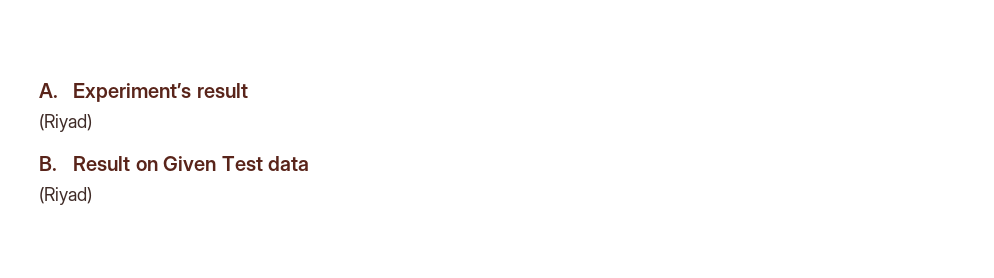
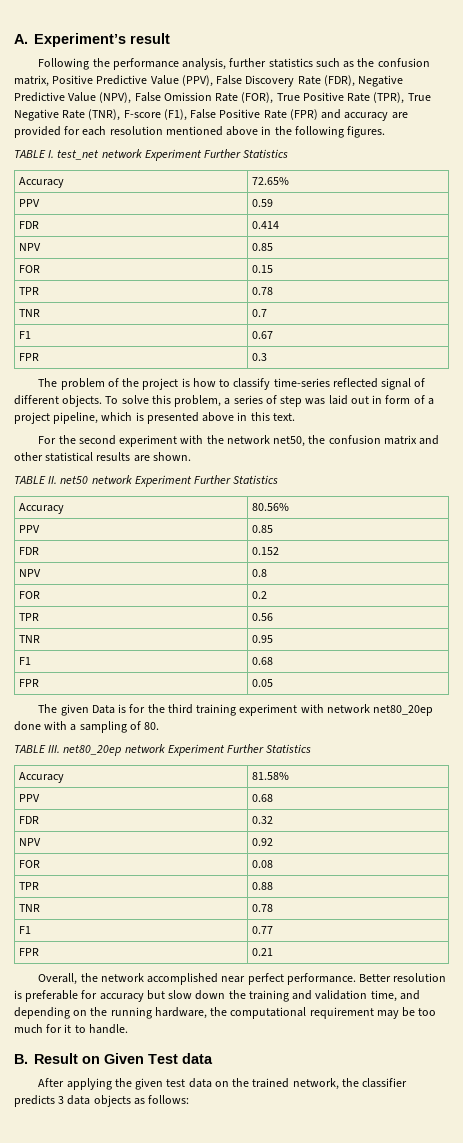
  A. Experiment’s result
- (Riyad)
+ Following the performance analysis, further statistics such as the confusion matrix, Positive Predictive Value (PPV), False Discovery Rate (FDR), Negative Predictive Value (NPV), False Omission Rate (FOR), True Positive Rate (TPR), True Negative Rate (TNR), F-score (F1), False Positive Rate (FPR) and accuracy are provided for each resolution mentioned above in the following figures.
+ TABLE I. test_net network Experiment Further Statistics
+ Accuracy | 72.65%
+ PPV | 0.59
+ FDR | 0.414
+ NPV | 0.85
+ FOR | 0.15
+ TPR | 0.78
+ TNR | 0.7
+ F1 | 0.67
+ FPR | 0.3
+ The problem of the project is how to classify time-series reflected signal of different objects. To solve this problem, a series of step was laid out in form of a project pipeline, which is presented above in this text.
+ For the second experiment with the network net50, the confusion matrix and other statistical results are shown.
+ TABLE II. net50 network Experiment Further Statistics
+ Accuracy | 80.56%
+ PPV | 0.85
+ FDR | 0.152
+ NPV | 0.8
+ FOR | 0.2
+ TPR | 0.56
+ TNR | 0.95
+ F1 | 0.68
+ FPR | 0.05
+ The given Data is for the third training experiment with network net80_20ep done with a sampling of 80.
+ TABLE III. net80_20ep network Experiment Further Statistics
+ Accuracy | 81.58%
+ PPV | 0.68
+ FDR | 0.32
+ NPV | 0.92
+ FOR | 0.08
+ TPR | 0.88
+ TNR | 0.78
+ F1 | 0.77
+ FPR | 0.21
+ Overall, the network accomplished near perfect performance. Better resolution is preferable for accuracy but slow down the training and validation time, and depending on the running hardware, the computational requirement may be too much for it to handle.
  B. Result on Given Test data
- (Riyad)
+ After applying the given test data on the trained network, the classifier predicts 3 data objects as follows:

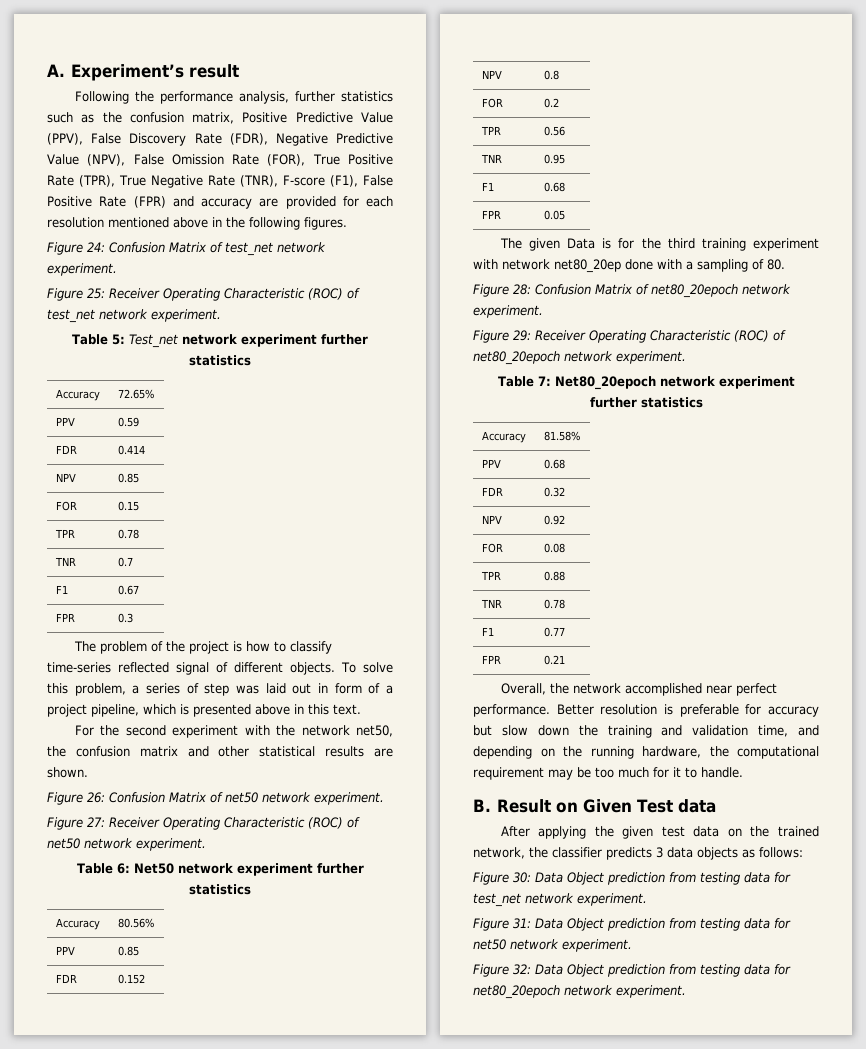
- TABLE I. test_net network Experiment Further Statistics
+ Figure 24: Confusion Matrix of test_net network experiment.
+ Figure 25: Receiver Operating Characteristic (ROC) of test_net network experiment.
+ Table 5: Test_net network experiment further statistics
- TABLE II. net50 network Experiment Further Statistics
+ Figure 26: Confusion Matrix of net50 network experiment.
+ Figure 27: Receiver Operating Characteristic (ROC) of net50 network experiment.
+ Table 6: Net50 network experiment further statistics
- TABLE III. net80_20ep network Experiment Further Statistics
+ Figure 28: Confusion Matrix of net80_20epoch network experiment.
+ Figure 29: Receiver Operating Characteristic (ROC) of net80_20epoch network experiment.
+ Table 7: Net80_20epoch network experiment further statistics
+ Figure 30: Data Object prediction from testing data for test_net network experiment.
+ Figure 31: Data Object prediction from testing data for net50 network experiment.
+ Figure 32: Data Object prediction from testing data for net80_20epoch network experiment.

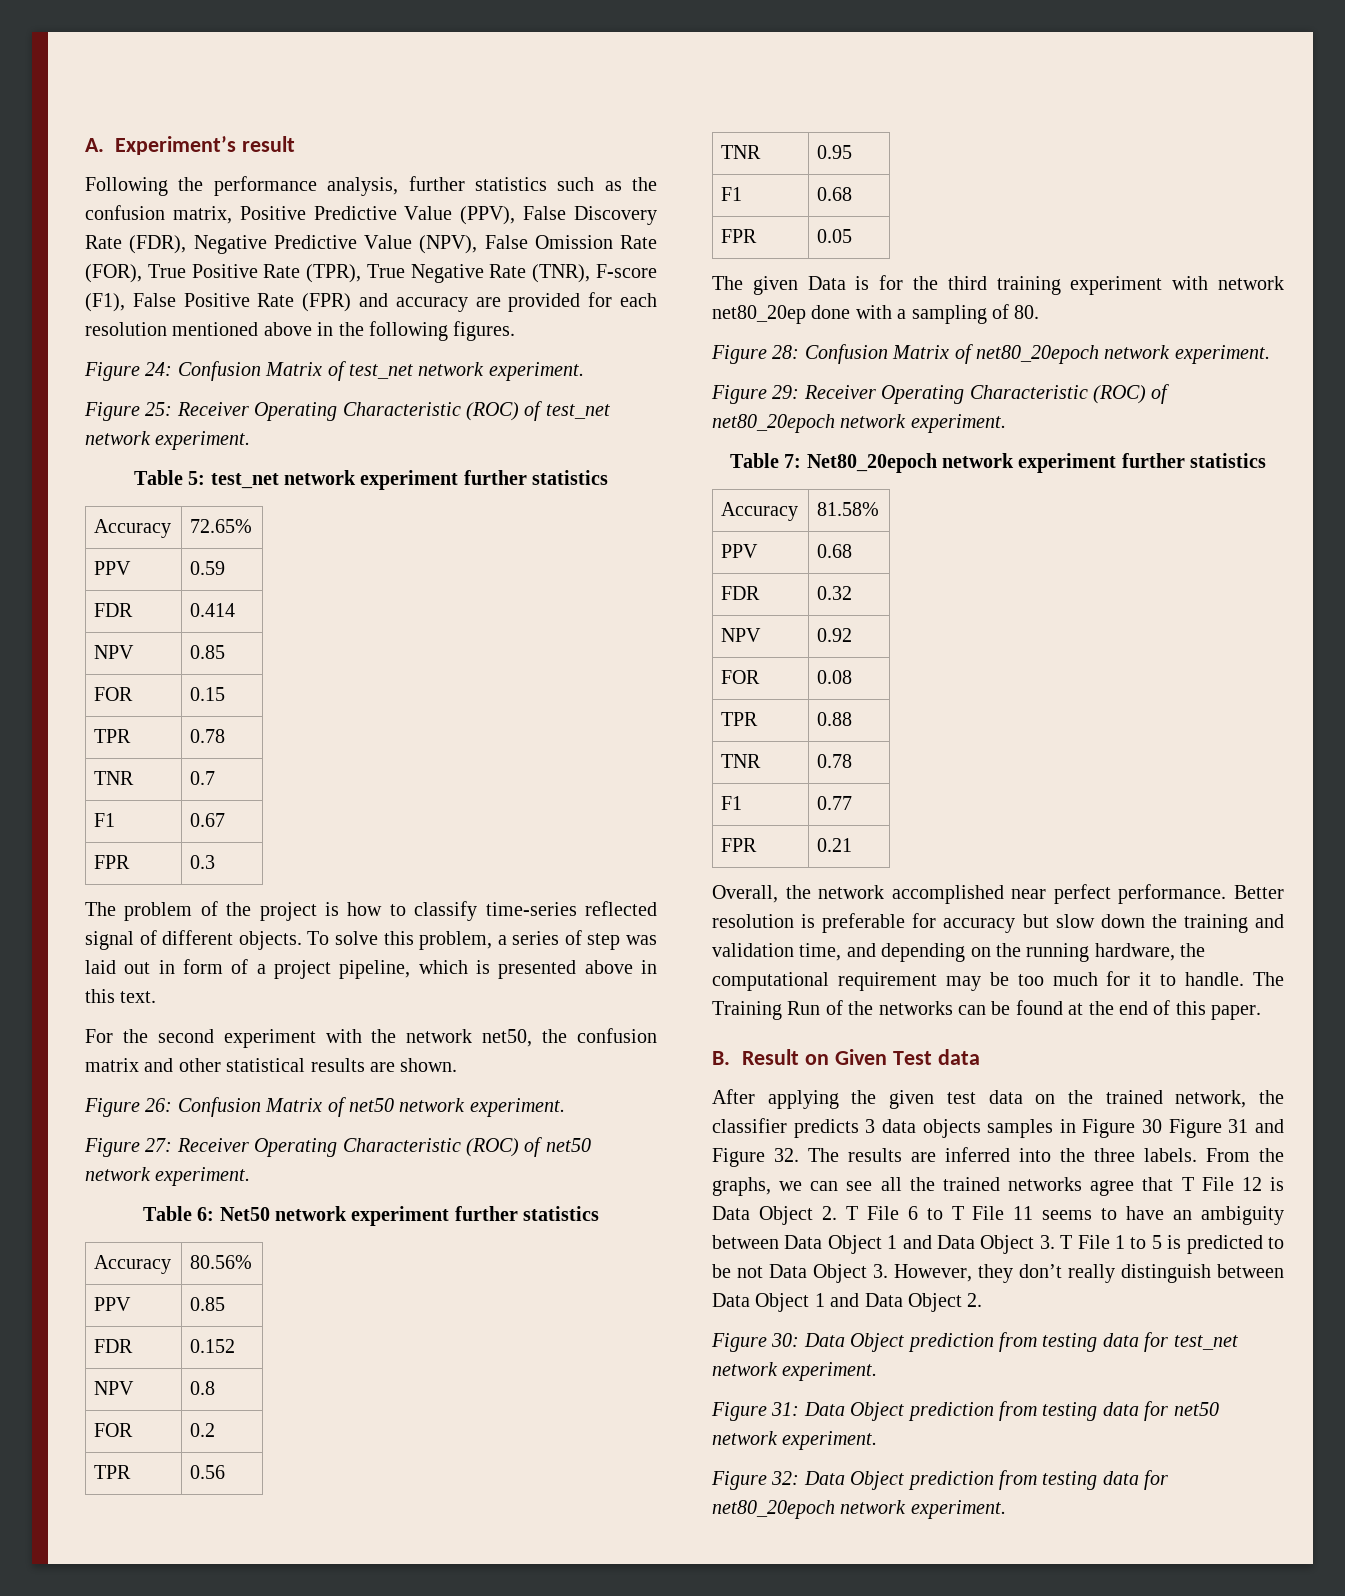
- Table 5: Test_net network experiment further statistics
+ Table 5: test_net network experiment further statistics
+ The Training Run of the networks can be found at the end of this paper.
- After applying the given test data on the trained network, the classifier predicts 3 data objects as follows:
+ After applying the given test data on the trained network, the classifier predicts 3 data objects samples in Figure 30 Figure 31 and Figure 32. The results are inferred into the three labels. From the graphs, we can see all the trained networks agree that T File 12 is Data Object 2. T File 6 to T File 11 seems to have an ambiguity between Data Object 1 and Data Object 3. T File 1 to 5 is predicted to be not Data Object 3. However, they don’t really distinguish between Data Object 1 and Data Object 2.

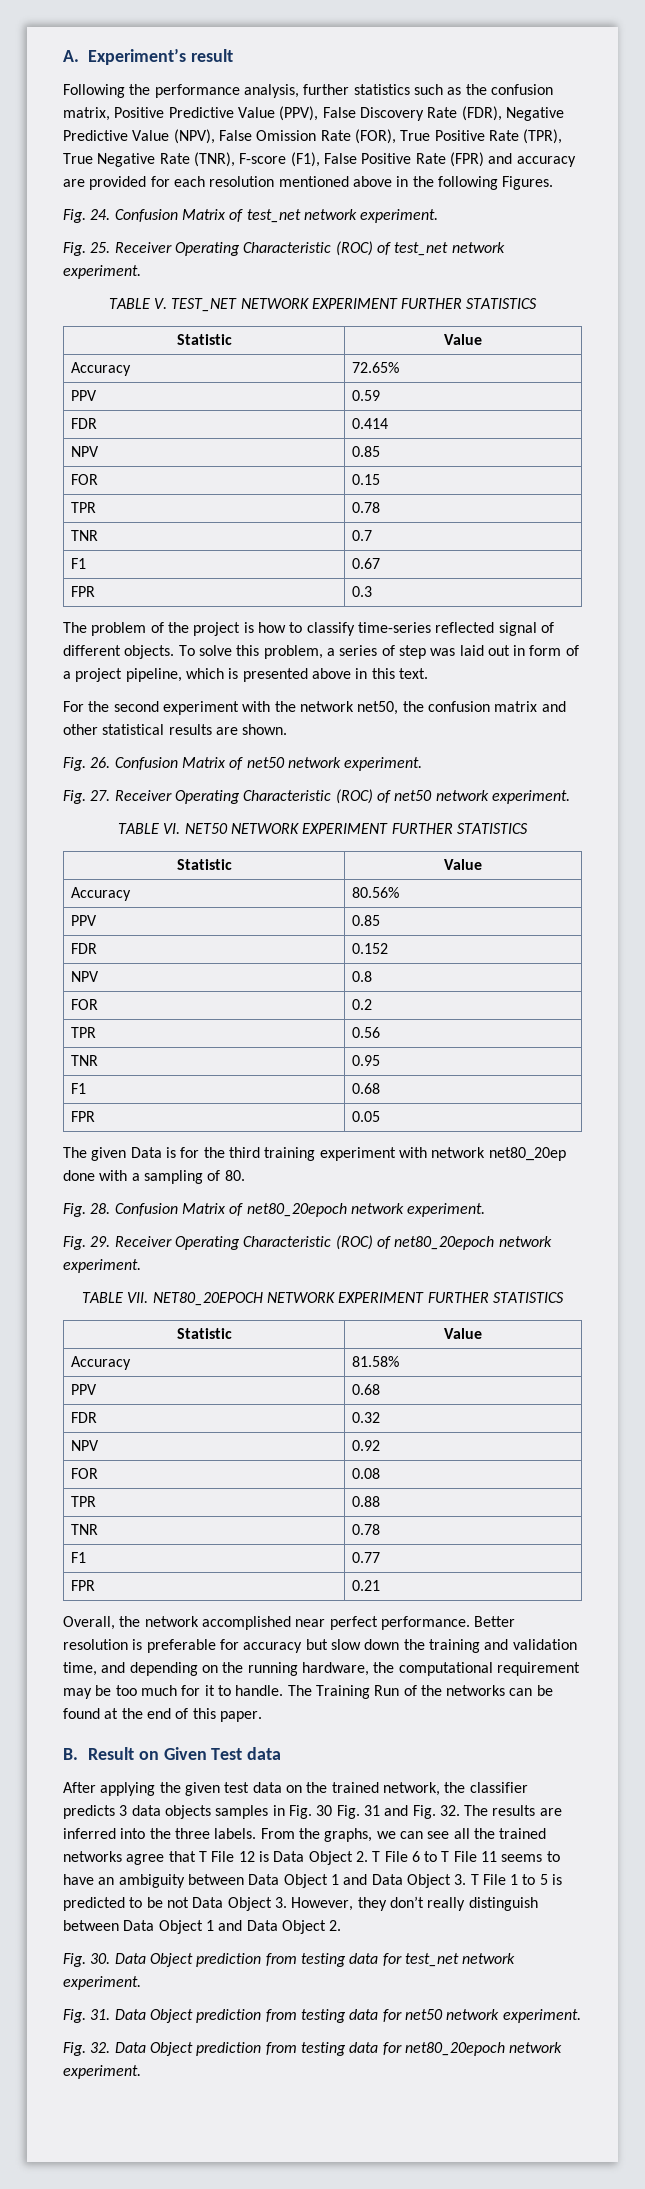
- Following the performance analysis, further statistics such as the confusion matrix, Positive Predictive Value (PPV), False Discovery Rate (FDR), Negative Predictive Value (NPV), False Omission Rate (FOR), True Positive Rate (TPR), True Negative Rate (TNR), F-score (F1), False Positive Rate (FPR) and accuracy are provided for each resolution mentioned above in the following figures.
- Figure 24: Confusion Matrix of test_net network experiment.
+ Following the performance analysis, further statistics such as the confusion matrix, Positive Predictive Value (PPV), False Discovery Rate (FDR), Negative Predictive Value (NPV), False Omission Rate (FOR), True Positive Rate (TPR), True Negative Rate (TNR), F-score (F1), False Positive Rate (FPR) and accuracy are provided for each resolution mentioned above in the following Figures.
+ Fig. 24. Confusion Matrix of test_net network experiment.
- Figure 25: Receiver Operating Characteristic (ROC) of test_net network experiment.
+ Fig. 25. Receiver Operating Characteristic (ROC) of test_net network experiment.
- Table 5: test_net network experiment further statistics
+ TABLE V. TEST_NET NETWORK EXPERIMENT FURTHER STATISTICS
+ Statistic | Value
- Figure 26: Confusion Matrix of net50 network experiment.
+ Fig. 26. Confusion Matrix of net50 network experiment.
- Figure 27: Receiver Operating Characteristic (ROC) of net50 network experiment.
+ Fig. 27. Receiver Operating Characteristic (ROC) of net50 network experiment.
- Table 6: Net50 network experiment further statistics
+ TABLE VI. NET50 NETWORK EXPERIMENT FURTHER STATISTICS
+ Statistic | Value
- Figure 28: Confusion Matrix of net80_20epoch network experiment.
+ Fig. 28. Confusion Matrix of net80_20epoch network experiment.
- Figure 29: Receiver Operating Characteristic (ROC) of net80_20epoch network experiment.
+ Fig. 29. Receiver Operating Characteristic (ROC) of net80_20epoch network experiment.
- Table 7: Net80_20epoch network experiment further statistics
+ TABLE VII. NET80_20EPOCH NETWORK EXPERIMENT FURTHER STATISTICS
+ Statistic | Value
- After applying the given test data on the trained network, the classifier predicts 3 data objects samples in Figure 30 Figure 31 and Figure 32. The results are inferred into the three labels.
+ After applying the given test data on the trained network, the classifier predicts 3 data objects samples in Fig. 30 Fig. 31 and Fig. 32. The results are inferred into the three labels.
- Figure 30: Data Object prediction from testing data for test_net network experiment.
+ Fig. 30. Data Object prediction from testing data for test_net network experiment.
- Figure 31: Data Object prediction from testing data for net50 network experiment.
+ Fig. 31. Data Object prediction from testing data for net50 network experiment.
- Figure 32: Data Object prediction from testing data for net80_20epoch network experiment.
+ Fig. 32. Data Object prediction from testing data for net80_20epoch network experiment.

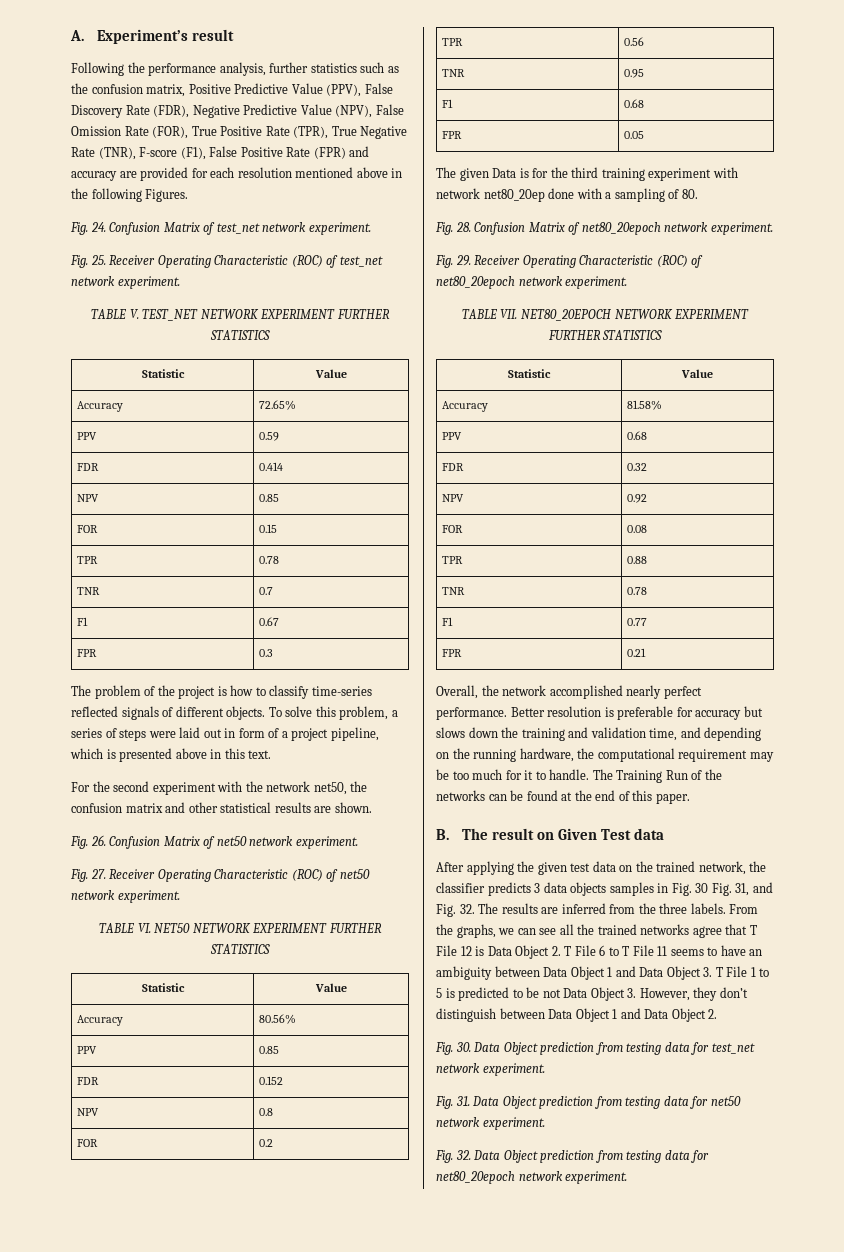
- The problem of the project is how to classify time-series reflected signal of different objects.
+ The problem of the project is how to classify time-series reflected signals of different objects.
- To solve this problem, a series of step was laid out in form of a project pipeline, which is presented above in this text.
+ To solve this problem, a series of steps were laid out in form of a project pipeline, which is presented above in this text.
- Overall, the network accomplished near perfect performance.
+ Overall, the network accomplished nearly perfect performance.
- Better resolution is preferable for accuracy but slow down the training and validation time, and depending on the running hardware, the computational requirement may be too much for it to handle.
+ Better resolution is preferable for accuracy but slows down the training and validation time, and depending on the running hardware, the computational requirement may be too much for it to handle.
- B. Result on Given Test data
+ B. The result on Given Test data
- After applying the given test data on the trained network, the classifier predicts 3 data objects samples in Fig. 30 Fig. 31 and Fig. 32. The results are inferred into the three labels.
+ After applying the given test data on the trained network, the classifier predicts 3 data objects samples in Fig. 30 Fig. 31, and Fig. 32. The results are inferred from the three labels.
- From the graphs, we can see all the trained networks agree that T File 12 is Data Object 2. T File 6 to T File 11 seems to have an ambiguity between Data Object 1 and Data Object 3. T File 1 to 5 is predicted to be not Data Object 3. However, they don’t really distinguish between Data Object 1 and Data Object 2.
+ From the graphs, we can see all the trained networks agree that T File 12 is Data Object 2. T File 6 to T File 11 seems to have an ambiguity between Data Object 1 and Data Object 3. T File 1 to 5 is predicted to be not Data Object 3. However, they don’t distinguish between Data Object 1 and Data Object 2.

